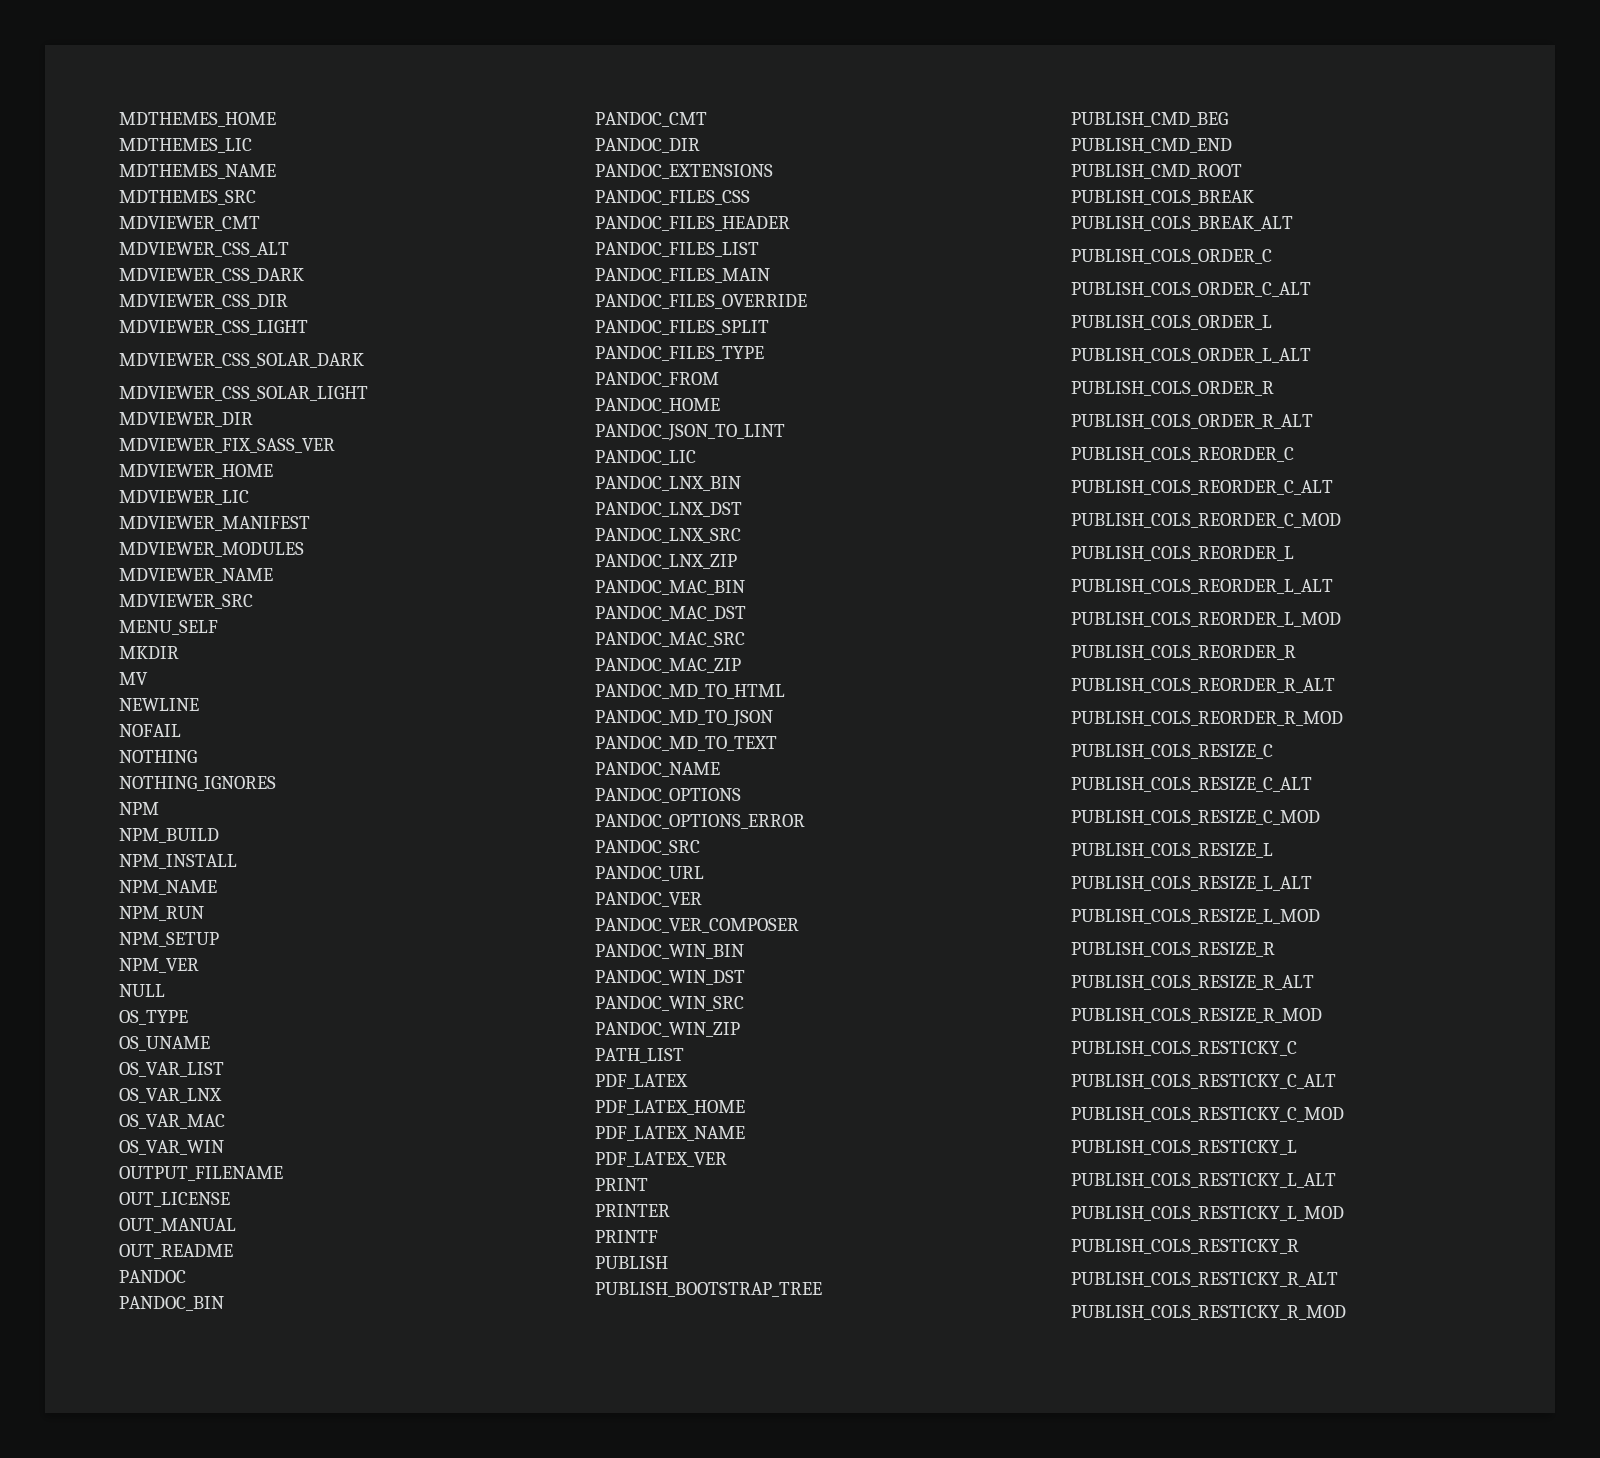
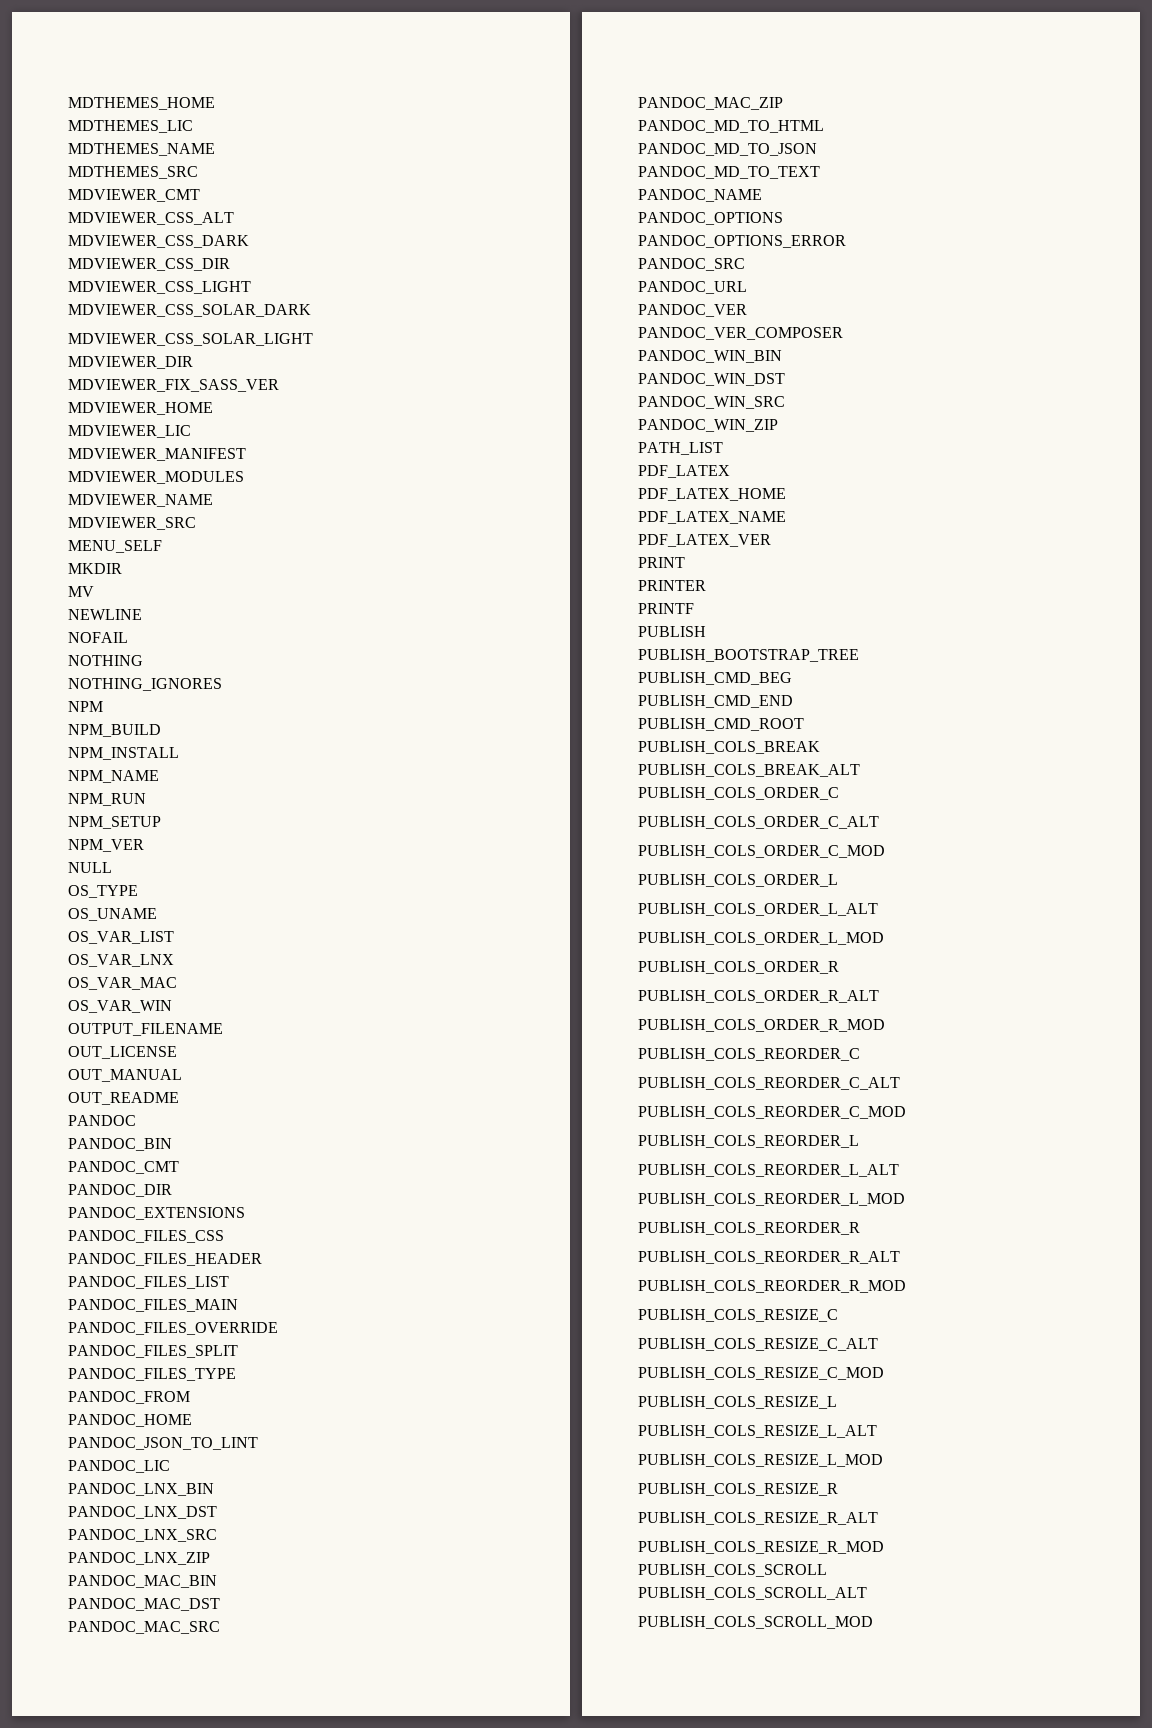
+ PUBLISH_COLS_ORDER_C_MOD
+ PUBLISH_COLS_ORDER_L_MOD
+ PUBLISH_COLS_ORDER_R_MOD
- PUBLISH_COLS_RESTICKY_C
- PUBLISH_COLS_RESTICKY_C_ALT
- PUBLISH_COLS_RESTICKY_C_MOD
- PUBLISH_COLS_RESTICKY_L
- PUBLISH_COLS_RESTICKY_L_ALT
- PUBLISH_COLS_RESTICKY_L_MOD
- PUBLISH_COLS_RESTICKY_R
- PUBLISH_COLS_RESTICKY_R_ALT
- PUBLISH_COLS_RESTICKY_R_MOD
+ PUBLISH_COLS_SCROLL
+ PUBLISH_COLS_SCROLL_ALT
+ PUBLISH_COLS_SCROLL_MOD

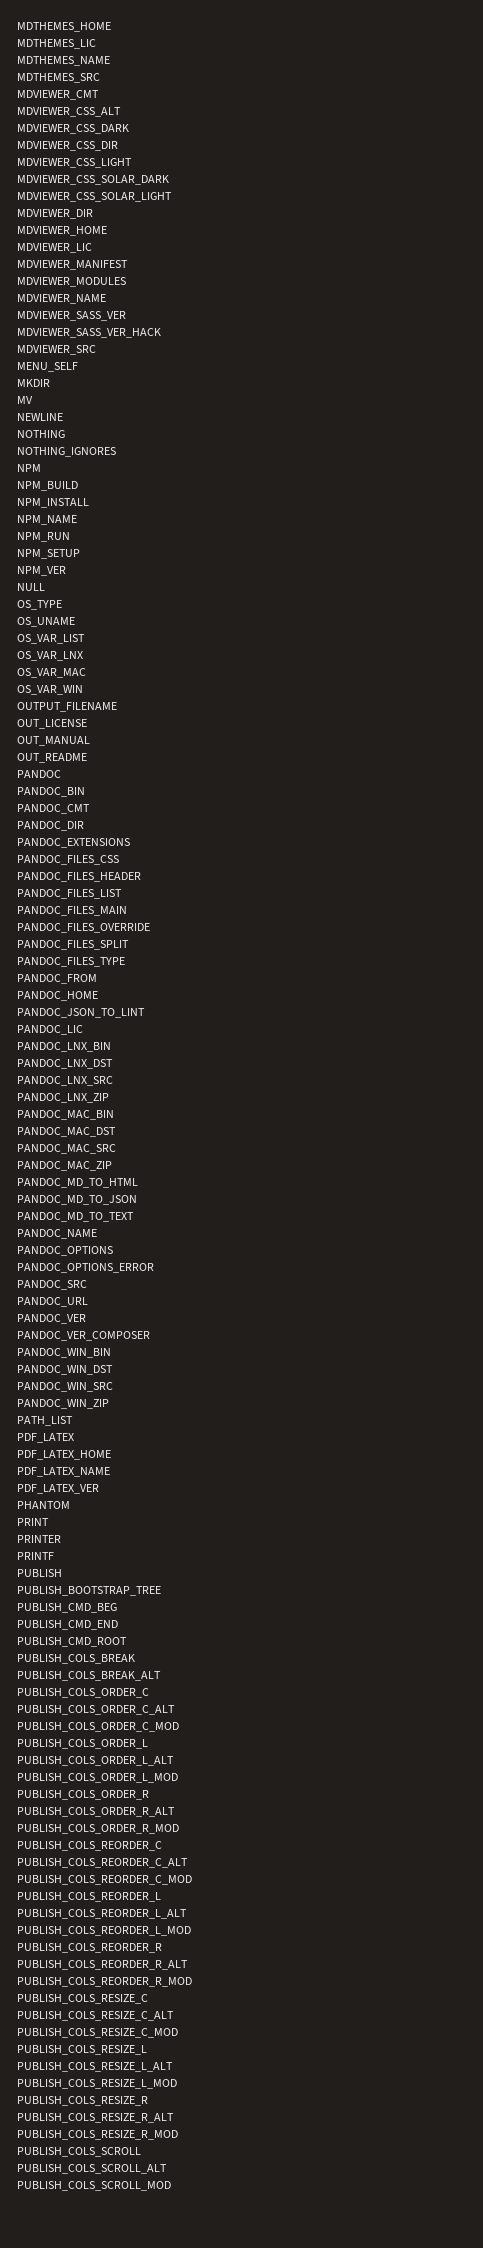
- MDVIEWER_FIX_SASS_VER
+ MDVIEWER_SASS_VER
+ MDVIEWER_SASS_VER_HACK
- NOFAIL
+ PHANTOM

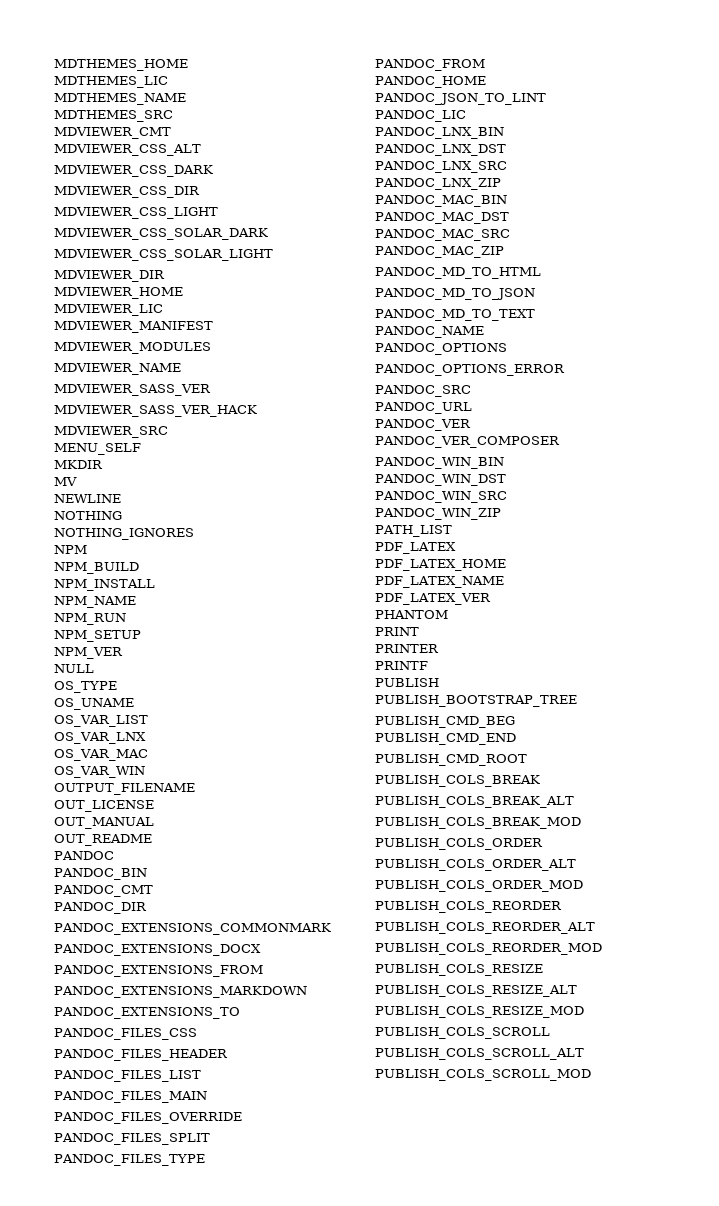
- PANDOC_EXTENSIONS
+ PANDOC_EXTENSIONS_COMMONMARK
+ PANDOC_EXTENSIONS_DOCX
+ PANDOC_EXTENSIONS_FROM
+ PANDOC_EXTENSIONS_MARKDOWN
+ PANDOC_EXTENSIONS_TO
- PUBLISH_COLS_ORDER_C
- PUBLISH_COLS_ORDER_C_ALT
- PUBLISH_COLS_ORDER_C_MOD
- PUBLISH_COLS_ORDER_L
- PUBLISH_COLS_ORDER_L_ALT
- PUBLISH_COLS_ORDER_L_MOD
- PUBLISH_COLS_ORDER_R
- PUBLISH_COLS_ORDER_R_ALT
- PUBLISH_COLS_ORDER_R_MOD
- PUBLISH_COLS_REORDER_C
- PUBLISH_COLS_REORDER_C_ALT
- PUBLISH_COLS_REORDER_C_MOD
- PUBLISH_COLS_REORDER_L
- PUBLISH_COLS_REORDER_L_ALT
- PUBLISH_COLS_REORDER_L_MOD
- PUBLISH_COLS_REORDER_R
- PUBLISH_COLS_REORDER_R_ALT
- PUBLISH_COLS_REORDER_R_MOD
- PUBLISH_COLS_RESIZE_C
- PUBLISH_COLS_RESIZE_C_ALT
- PUBLISH_COLS_RESIZE_C_MOD
- PUBLISH_COLS_RESIZE_L
- PUBLISH_COLS_RESIZE_L_ALT
- PUBLISH_COLS_RESIZE_L_MOD
- PUBLISH_COLS_RESIZE_R
- PUBLISH_COLS_RESIZE_R_ALT
- PUBLISH_COLS_RESIZE_R_MOD
+ PUBLISH_COLS_BREAK_MOD
+ PUBLISH_COLS_ORDER
+ PUBLISH_COLS_ORDER_ALT
+ PUBLISH_COLS_ORDER_MOD
+ PUBLISH_COLS_REORDER
+ PUBLISH_COLS_REORDER_ALT
+ PUBLISH_COLS_REORDER_MOD
+ PUBLISH_COLS_RESIZE
+ PUBLISH_COLS_RESIZE_ALT
+ PUBLISH_COLS_RESIZE_MOD

